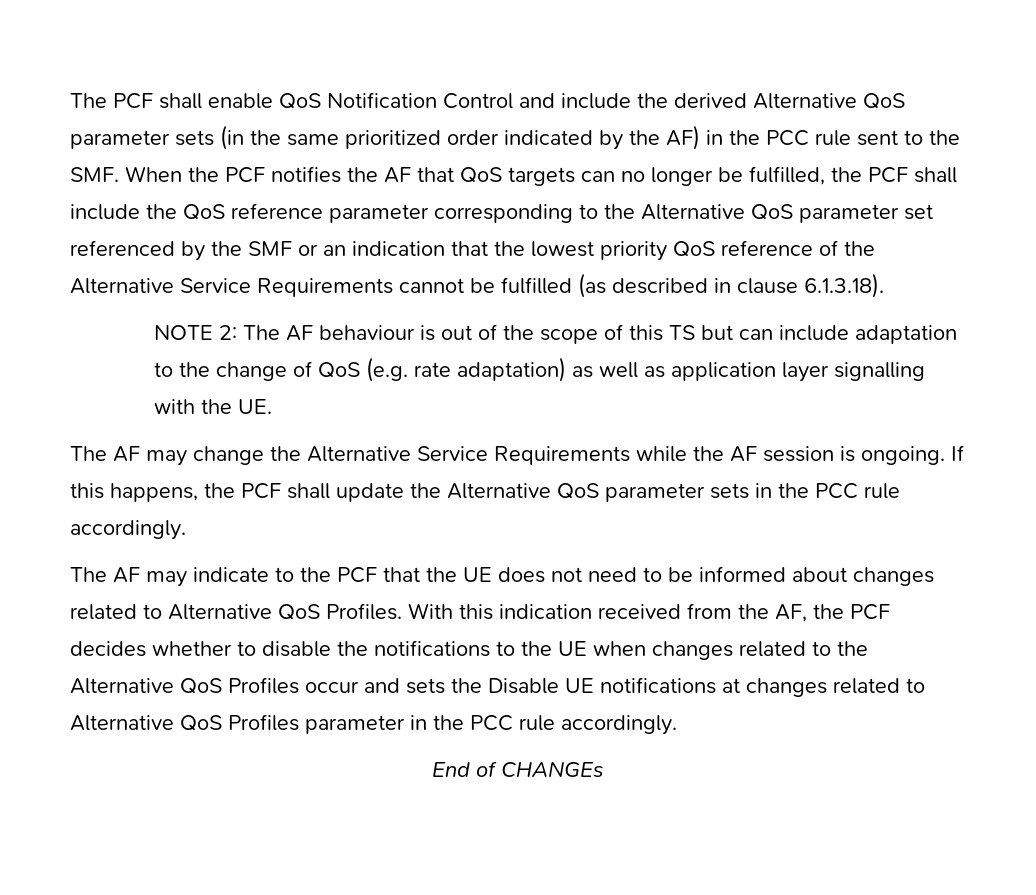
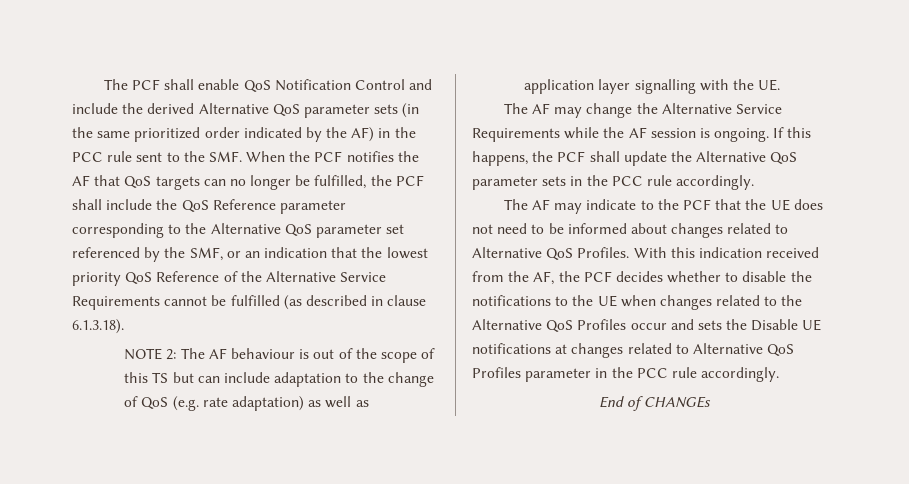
- The PCF shall enable QoS Notification Control and include the derived Alternative QoS parameter sets (in the same prioritized order indicated by the AF) in the PCC rule sent to the SMF. When the PCF notifies the AF that QoS targets can no longer be fulfilled, the PCF shall include the QoS reference parameter corresponding to the Alternative QoS parameter set referenced by the SMF or an indication that the lowest priority QoS reference of the Alternative Service Requirements cannot be fulfilled (as described in clause 6.1.3.18).
+ The PCF shall enable QoS Notification Control and include the derived Alternative QoS parameter sets (in the same prioritized order indicated by the AF) in the PCC rule sent to the SMF. When the PCF notifies the AF that QoS targets can no longer be fulfilled, the PCF shall include the QoS Reference parameter corresponding to the Alternative QoS parameter set referenced by the SMF, or an indication that the lowest priority QoS Reference of the Alternative Service Requirements cannot be fulfilled (as described in clause 6.1.3.18).

